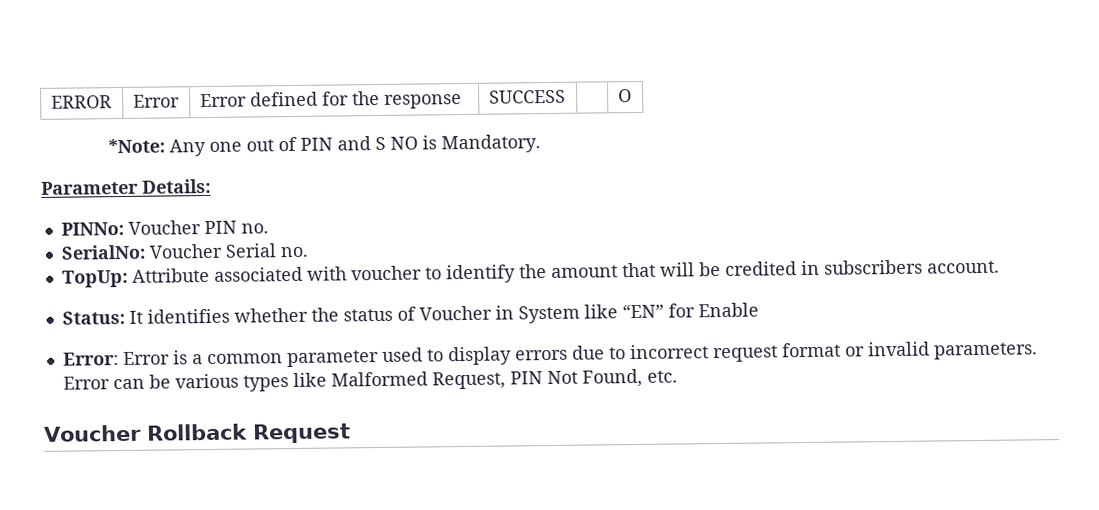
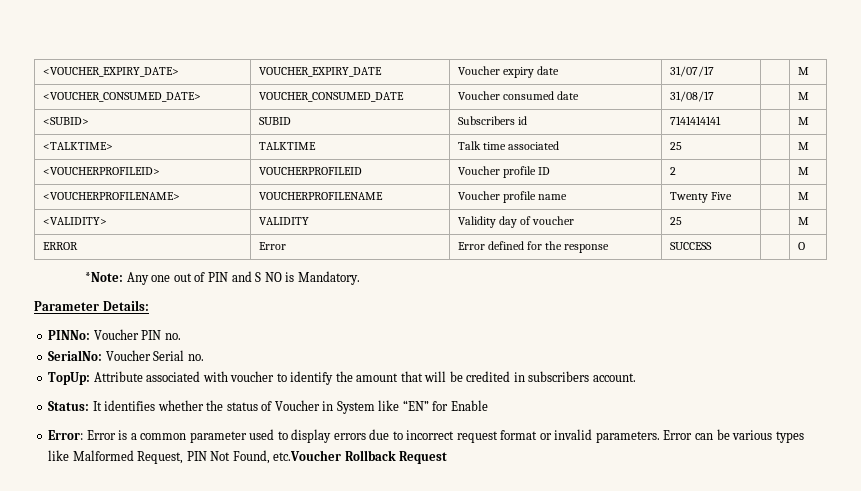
+ <VOUCHER_EXPIRY_DATE> | VOUCHER_EXPIRY_DATE | Voucher expiry date | 31/07/17 | | M
+ <VOUCHER_CONSUMED_DATE> | VOUCHER_CONSUMED_DATE | Voucher consumed date | 31/08/17 | | M
+ <SUBID> | SUBID | Subscribers id | 7141414141 | | M
+ <TALKTIME> | TALKTIME | Talk time associated | 25 | | M
+ <VOUCHERPROFILEID> | VOUCHERPROFILEID | Voucher profile ID | 2 | | M
+ <VOUCHERPROFILENAME> | VOUCHERPROFILENAME | Voucher profile name | Twenty Five | | M
+ <VALIDITY> | VALIDITY | Validity day of voucher | 25 | | M
- Error can be various types like Malformed Request, PIN Not Found, etc.
- Voucher Rollback Request
+ Error can be various types like Malformed Request, PIN Not Found, etc.Voucher Rollback Request

